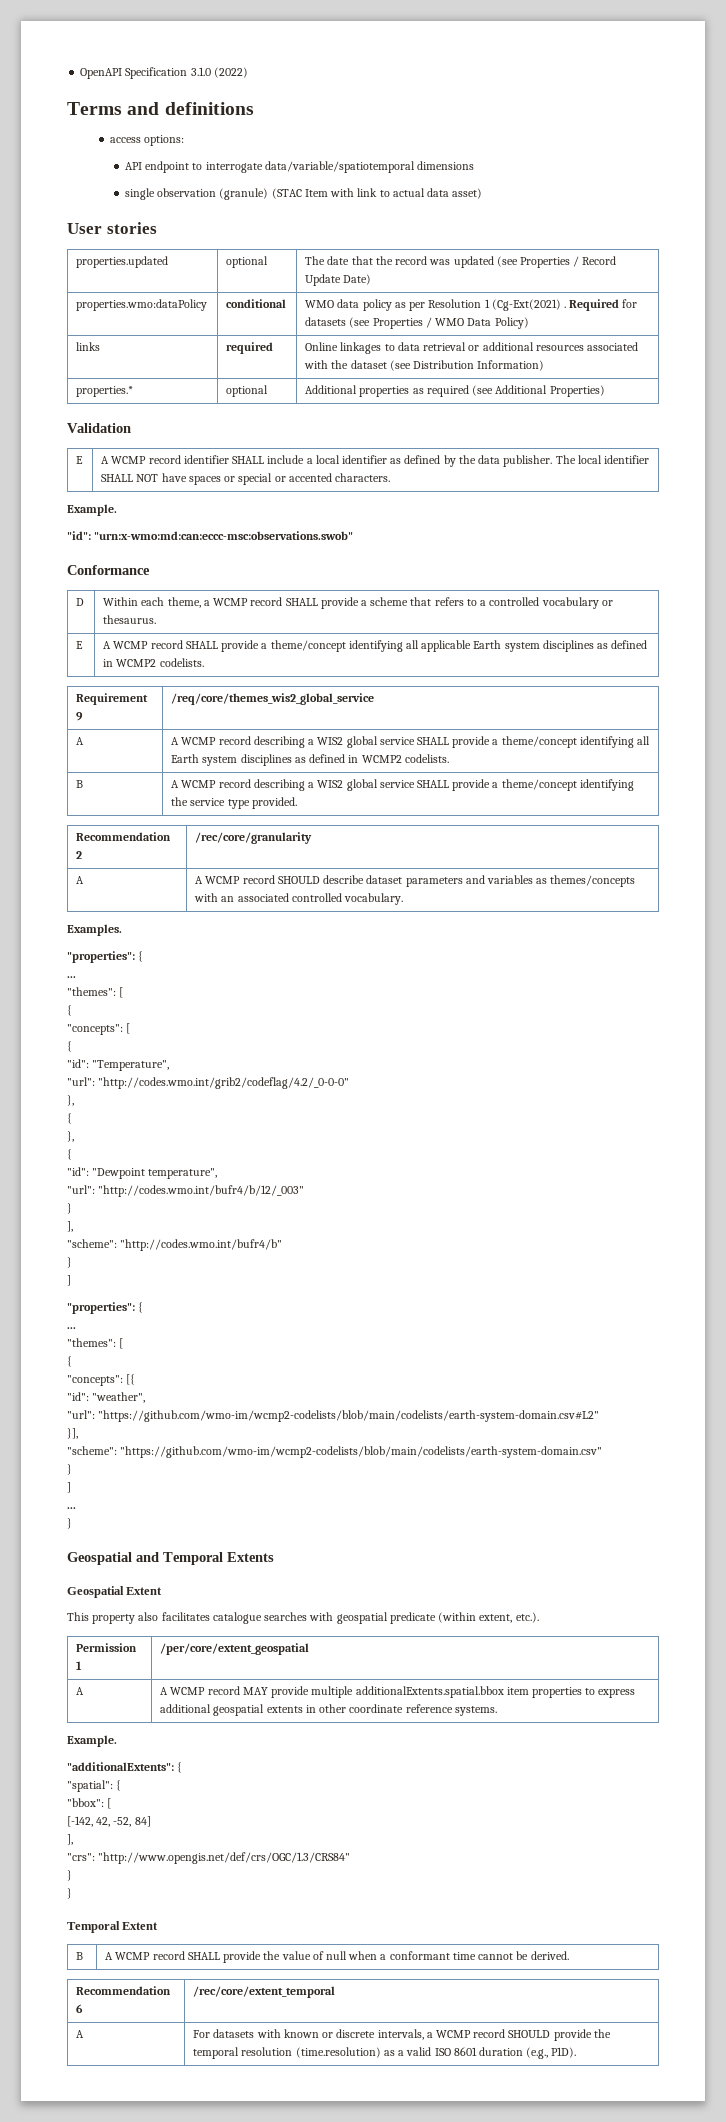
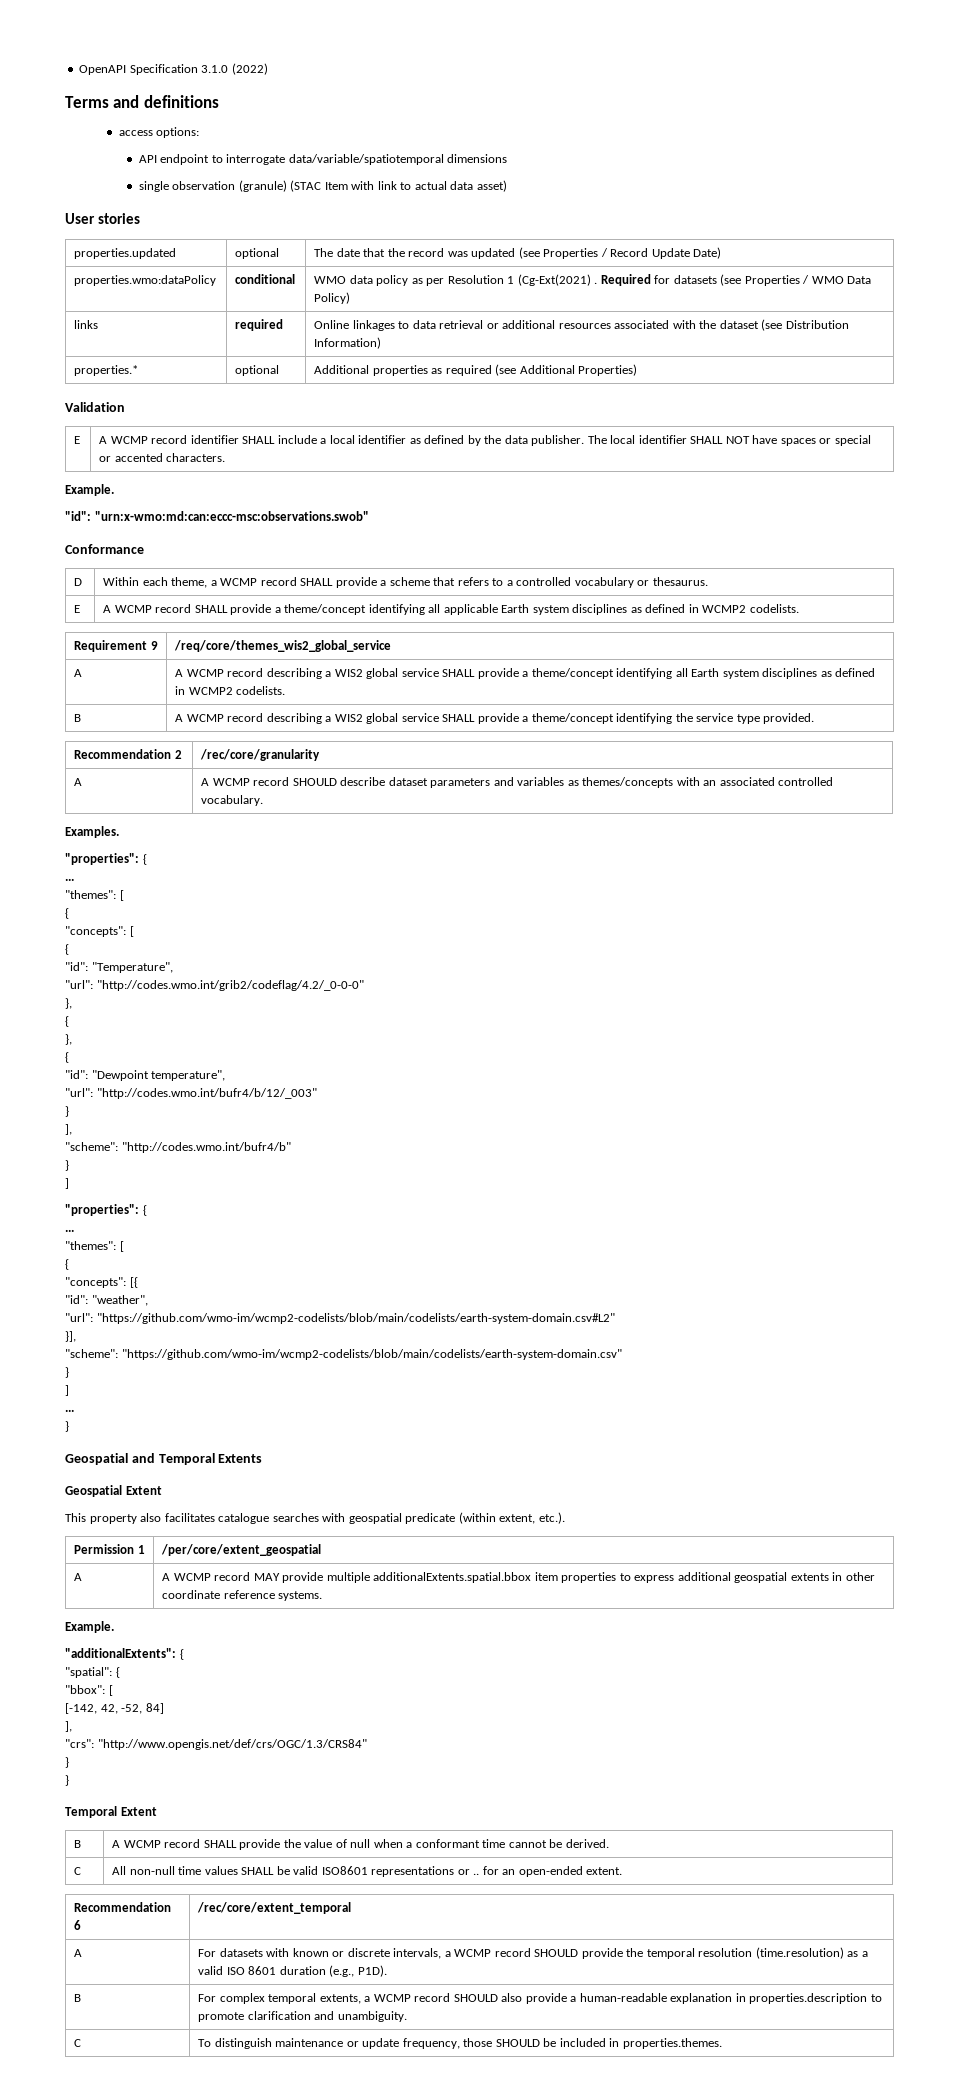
+ C | All non-null time values SHALL be valid ISO8601 representations or .. for an open-ended extent.
+ B | For complex temporal extents, a WCMP record SHOULD also provide a human-readable explanation in properties.description to promote clarification and unambiguity.
+ C | To distinguish maintenance or update frequency, those SHOULD be included in properties.themes.

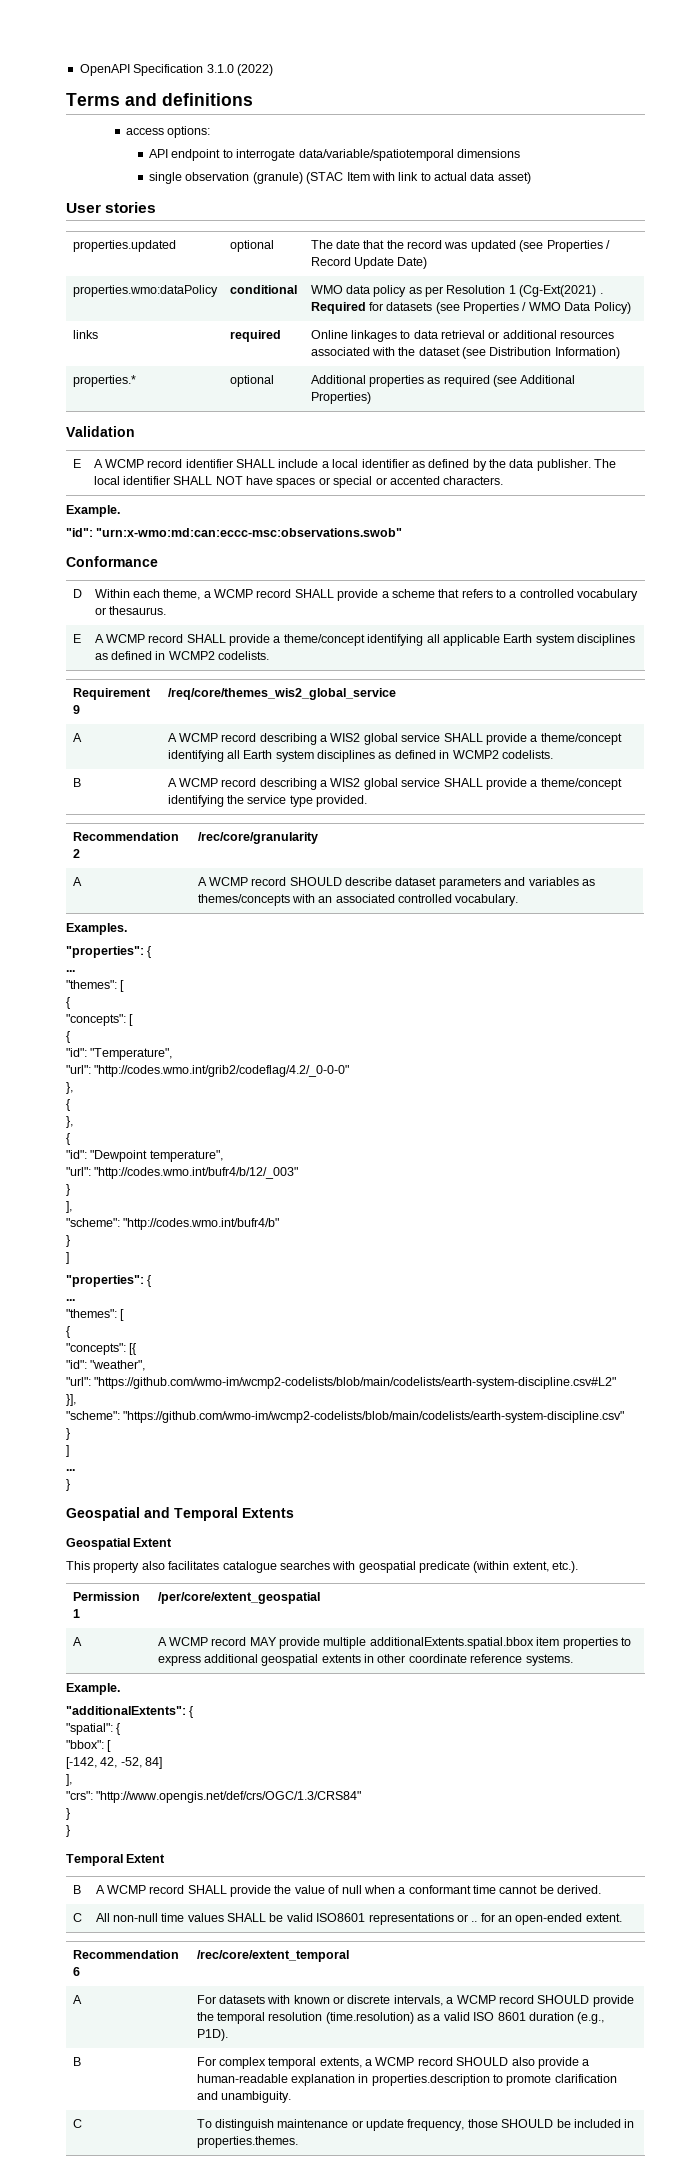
- "url": "https://github.com/wmo-im/wcmp2-codelists/blob/main/codelists/earth-system-domain.csv#L2"
+ "url": "https://github.com/wmo-im/wcmp2-codelists/blob/main/codelists/earth-system-discipline.csv#L2"
- "scheme": "https://github.com/wmo-im/wcmp2-codelists/blob/main/codelists/earth-system-domain.csv"
+ "scheme": "https://github.com/wmo-im/wcmp2-codelists/blob/main/codelists/earth-system-discipline.csv"

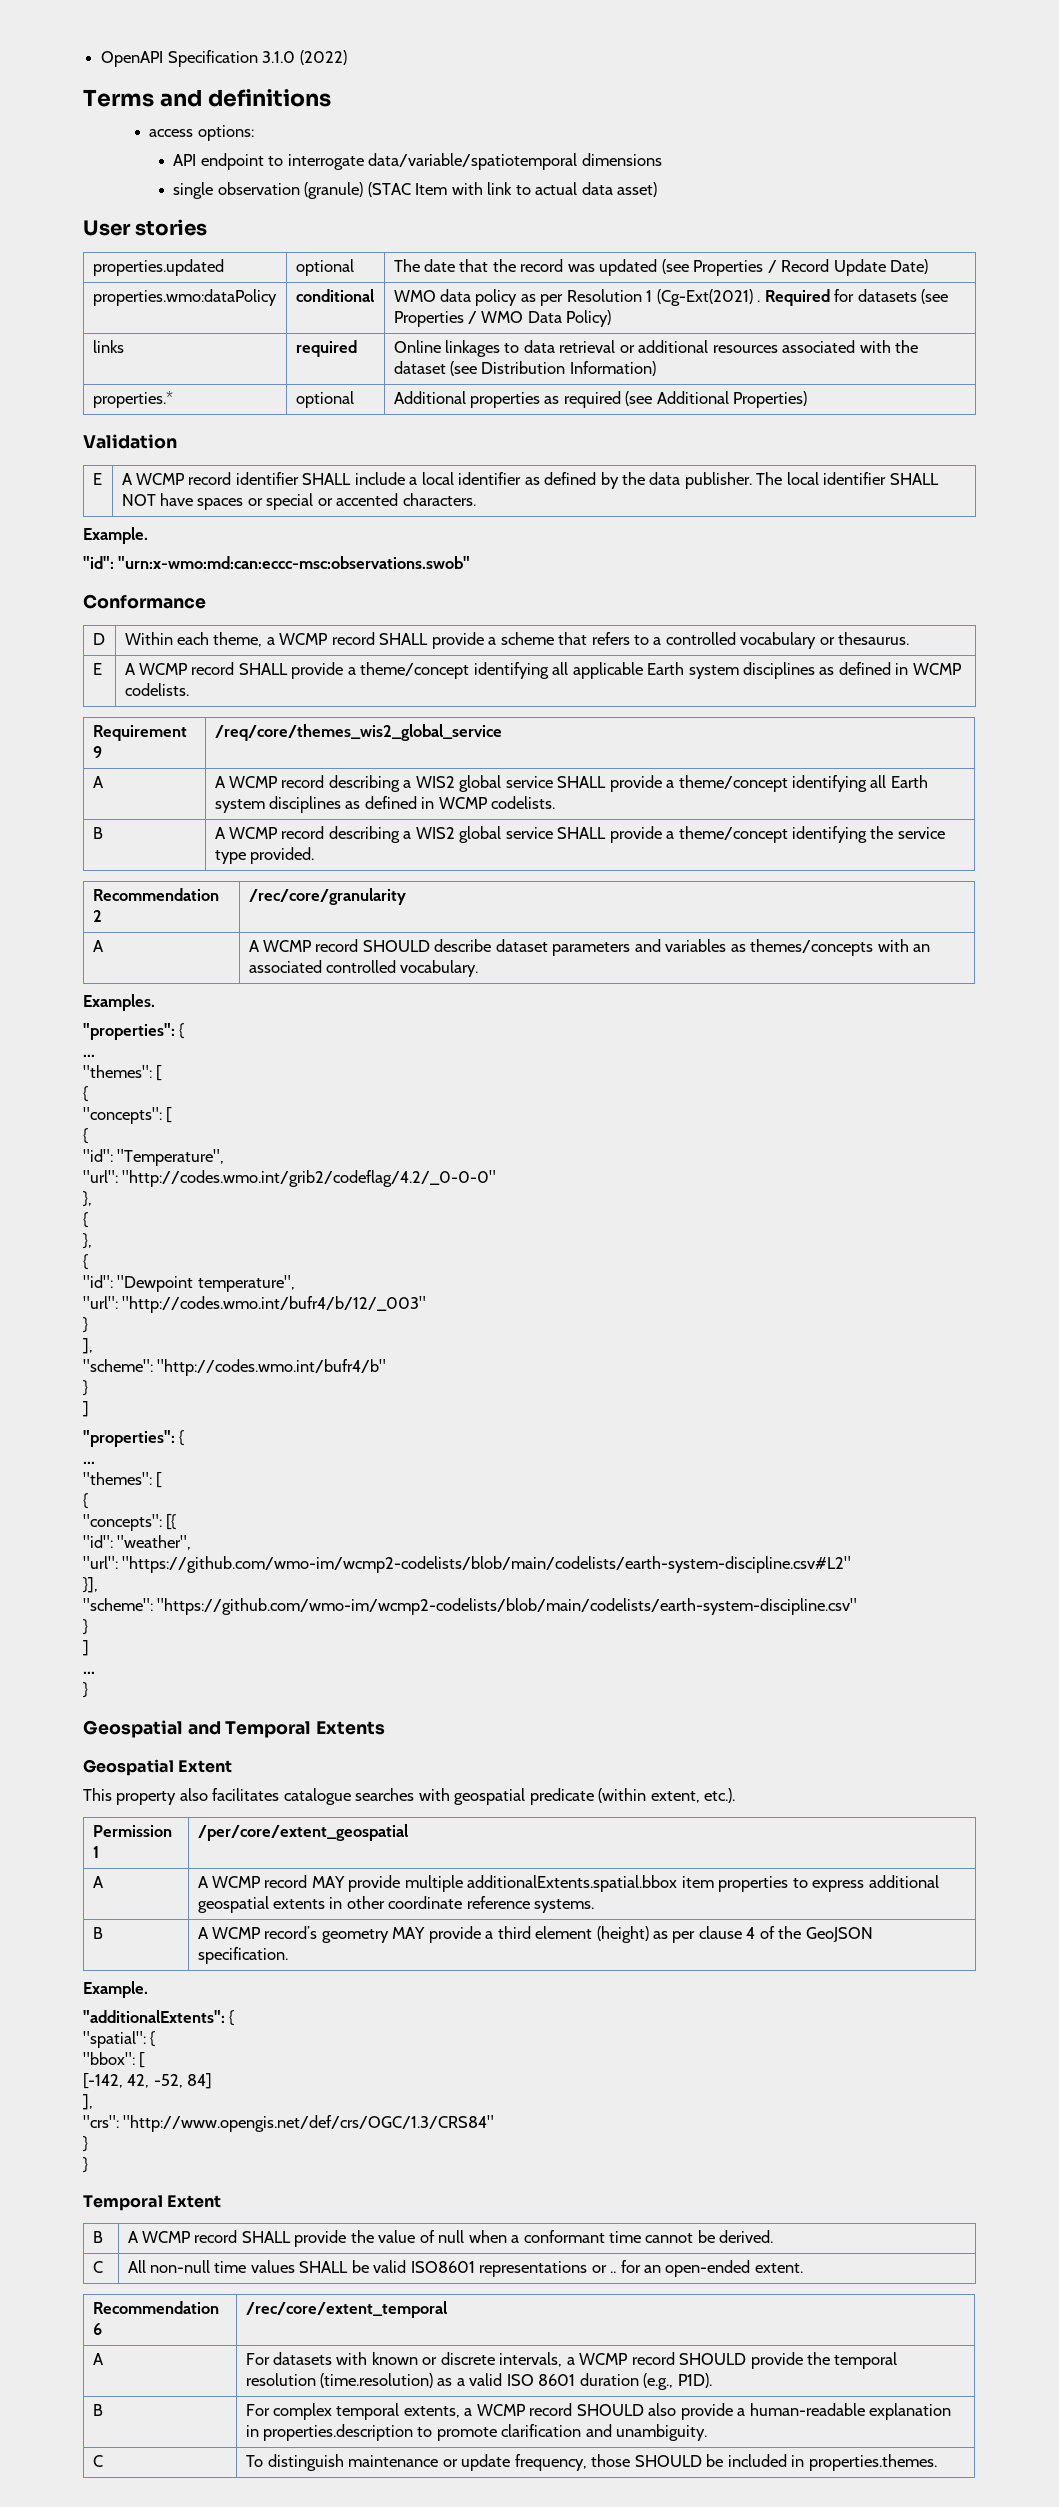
- E | A WCMP record SHALL provide a theme/concept identifying all applicable Earth system disciplines as defined in WCMP2 codelists.
+ E | A WCMP record SHALL provide a theme/concept identifying all applicable Earth system disciplines as defined in WCMP codelists.
- A | A WCMP record describing a WIS2 global service SHALL provide a theme/concept identifying all Earth system disciplines as defined in WCMP2 codelists.
+ A | A WCMP record describing a WIS2 global service SHALL provide a theme/concept identifying all Earth system disciplines as defined in WCMP codelists.
+ B | A WCMP record’s geometry MAY provide a third element (height) as per clause 4 of the GeoJSON specification.

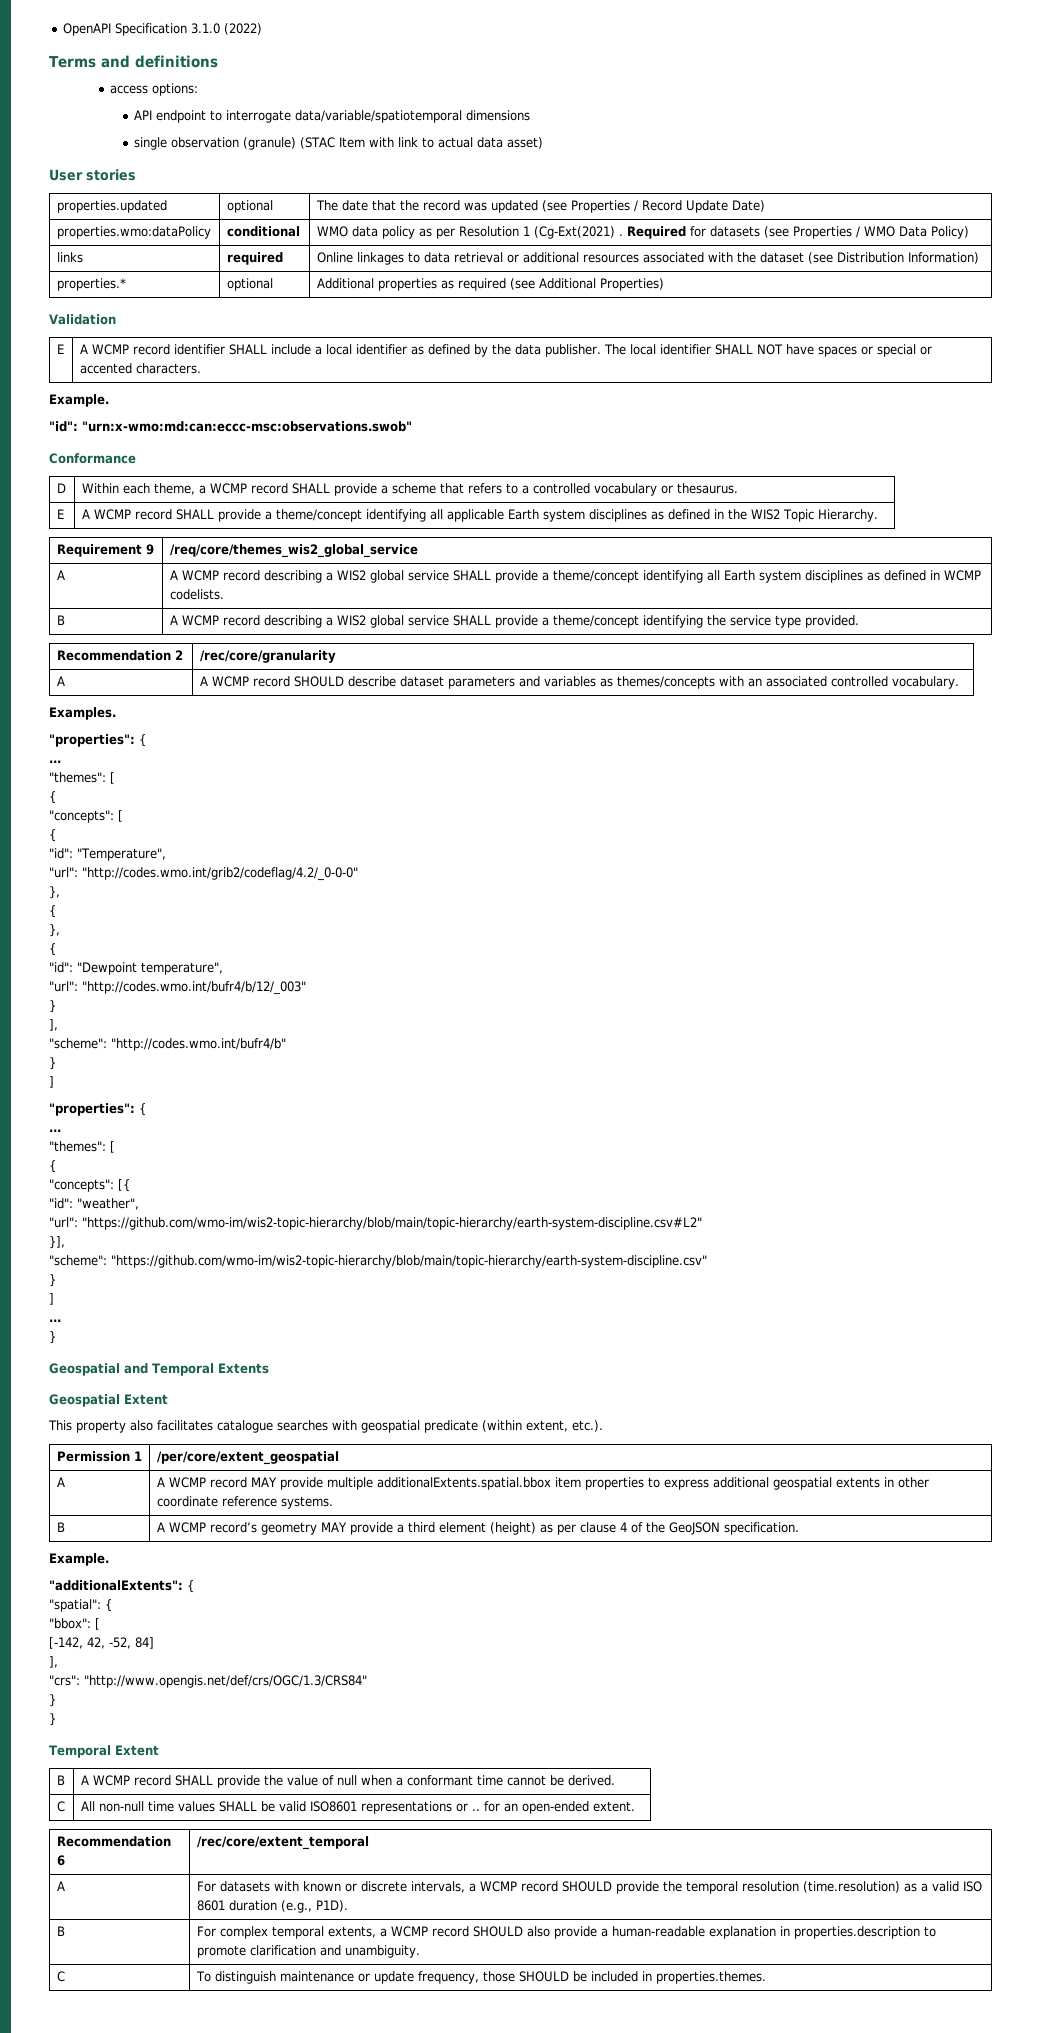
- E | A WCMP record SHALL provide a theme/concept identifying all applicable Earth system disciplines as defined in WCMP codelists.
+ E | A WCMP record SHALL provide a theme/concept identifying all applicable Earth system disciplines as defined in the WIS2 Topic Hierarchy.
- "url": "https://github.com/wmo-im/wcmp2-codelists/blob/main/codelists/earth-system-discipline.csv#L2"
+ "url": "https://github.com/wmo-im/wis2-topic-hierarchy/blob/main/topic-hierarchy/earth-system-discipline.csv#L2"
- "scheme": "https://github.com/wmo-im/wcmp2-codelists/blob/main/codelists/earth-system-discipline.csv"
+ "scheme": "https://github.com/wmo-im/wis2-topic-hierarchy/blob/main/topic-hierarchy/earth-system-discipline.csv"

